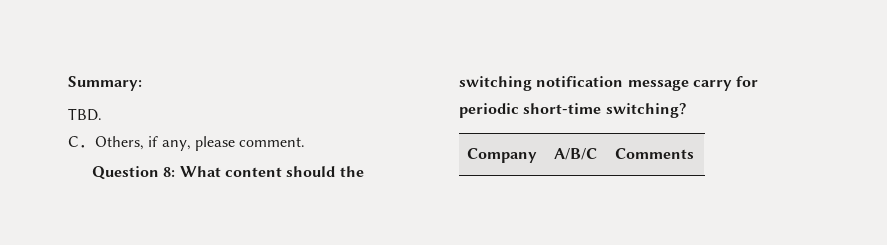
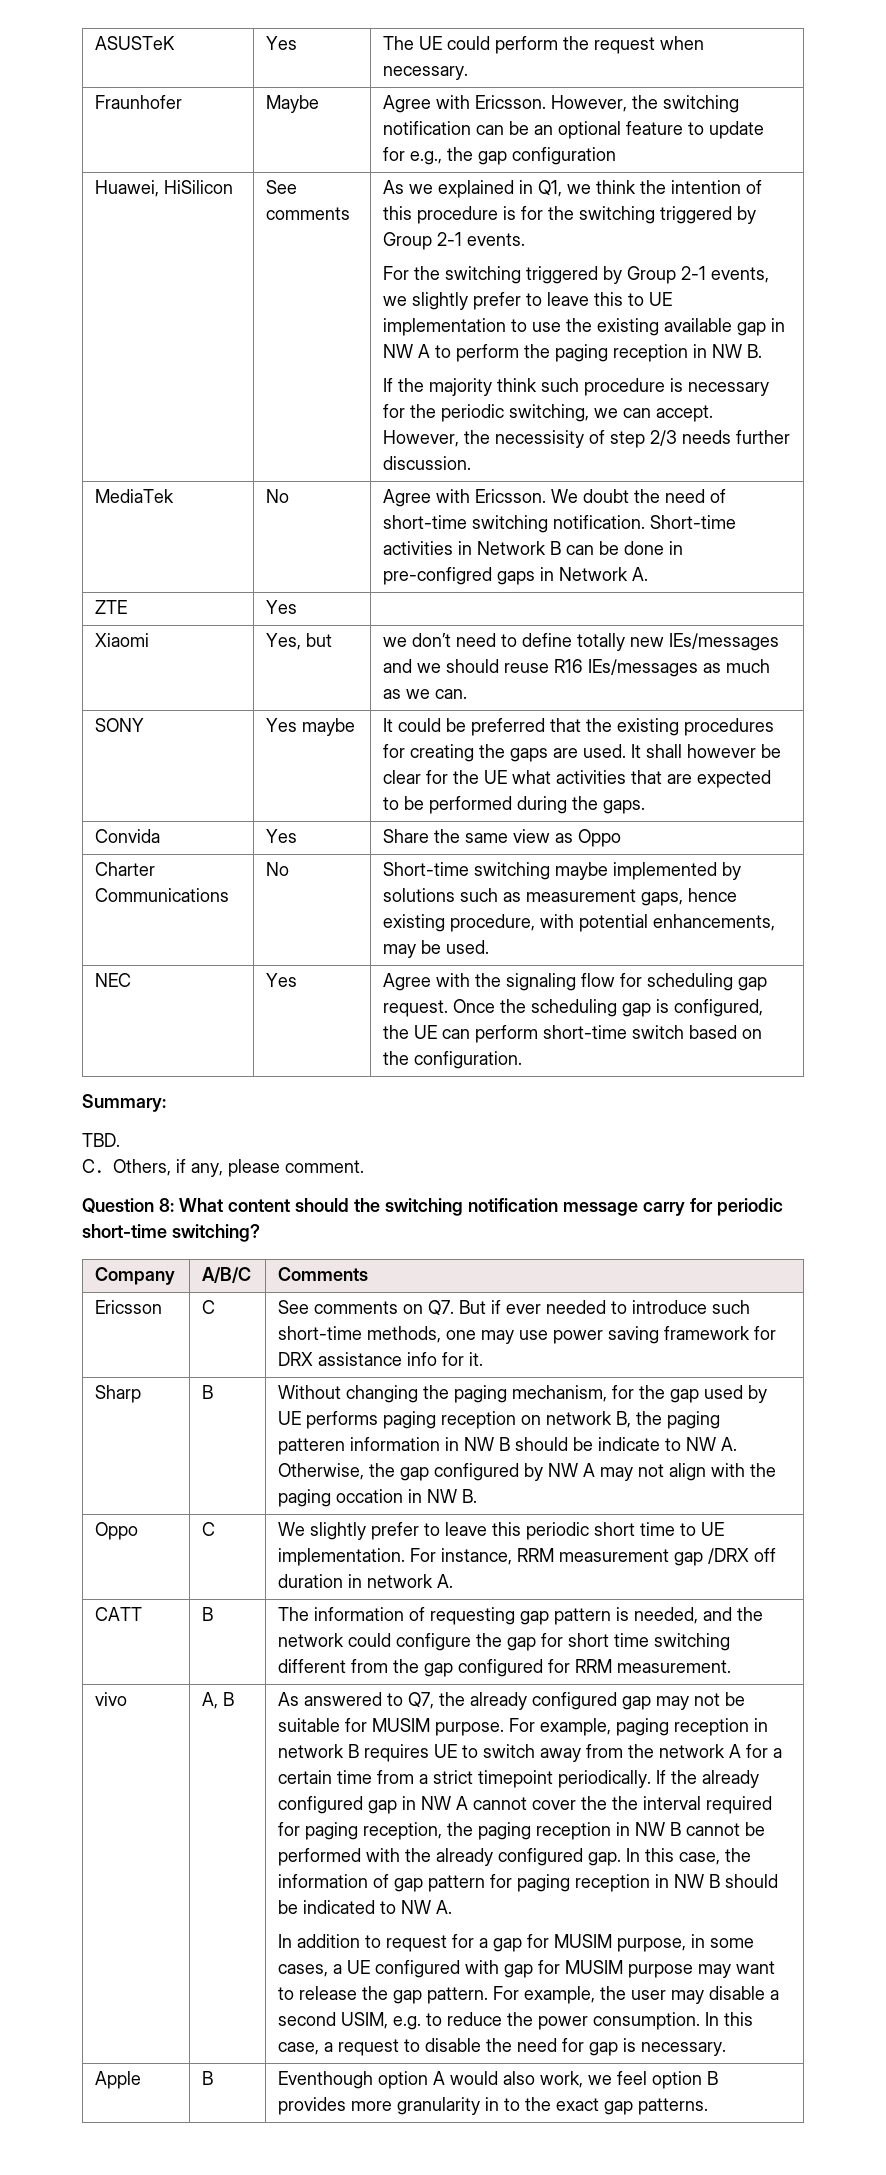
+ ASUSTeK | Yes | The UE could perform the request when necessary.
+ Fraunhofer | Maybe | Agree with Ericsson. However, the switching notification can be an optional feature to update for e.g., the gap configuration
+ Huawei, HiSilicon | See comments | As we explained in Q1, we think the intention of this procedure is for the switching triggered by Group 2-1 events.
+ For the switching triggered by Group 2-1 events, we slightly prefer to leave this to UE implementation to use the existing available gap in NW A to perform the paging reception in NW B.
+ If the majority think such procedure is necessary for the periodic switching, we can accept. However, the necessisity of step 2/3 needs further discussion.
+ MediaTek | No | Agree with Ericsson. We doubt the need of short-time switching notification. Short-time activities in Network B can be done in pre-configred gaps in Network A.
+ ZTE | Yes |
+ Xiaomi | Yes, but | we don’t need to define totally new IEs/messages and we should reuse R16 IEs/messages as much as we can.
+ SONY | Yes maybe | It could be preferred that the existing procedures for creating the gaps are used. It shall however be clear for the UE what activities that are expected to be performed during the gaps.
+ Convida | Yes | Share the same view as Oppo
+ Charter Communications | No | Short-time switching maybe implemented by solutions such as measurement gaps, hence existing procedure, with potential enhancements, may be used.
+ NEC | Yes | Agree with the signaling flow for scheduling gap request. Once the scheduling gap is configured, the UE can perform short-time switch based on the configuration.
+ Ericsson | C | See comments on Q7. But if ever needed to introduce such short-time methods, one may use power saving framework for DRX assistance info for it.
+ Sharp | B | Without changing the paging mechanism, for the gap used by UE performs paging reception on network B, the paging patteren information in NW B should be indicate to NW A. Otherwise, the gap configured by NW A may not align with the paging occation in NW B.
+ Oppo | C | We slightly prefer to leave this periodic short time to UE implementation. For instance, RRM measurement gap /DRX off duration in network A.
+ CATT | B | The information of requesting gap pattern is needed, and the network could configure the gap for short time switching different from the gap configured for RRM measurement.
+ vivo | A, B | As answered to Q7, the already configured gap may not be suitable for MUSIM purpose. For example, paging reception in network B requires UE to switch away from the network A for a certain time from a strict timepoint periodically. If the already configured gap in NW A cannot cover the the interval required for paging reception, the paging reception in NW B cannot be performed with the already configured gap. In this case, the information of gap pattern for paging reception in NW B should be indicated to NW A.
+ In addition to request for a gap for MUSIM purpose, in some cases, a UE configured with gap for MUSIM purpose may want to release the gap pattern. For example, the user may disable a second USIM, e.g. to reduce the power consumption. In this case, a request to disable the need for gap is necessary.
+ Apple | B | Eventhough option A would also work, we feel option B provides more granularity in to the exact gap patterns.

